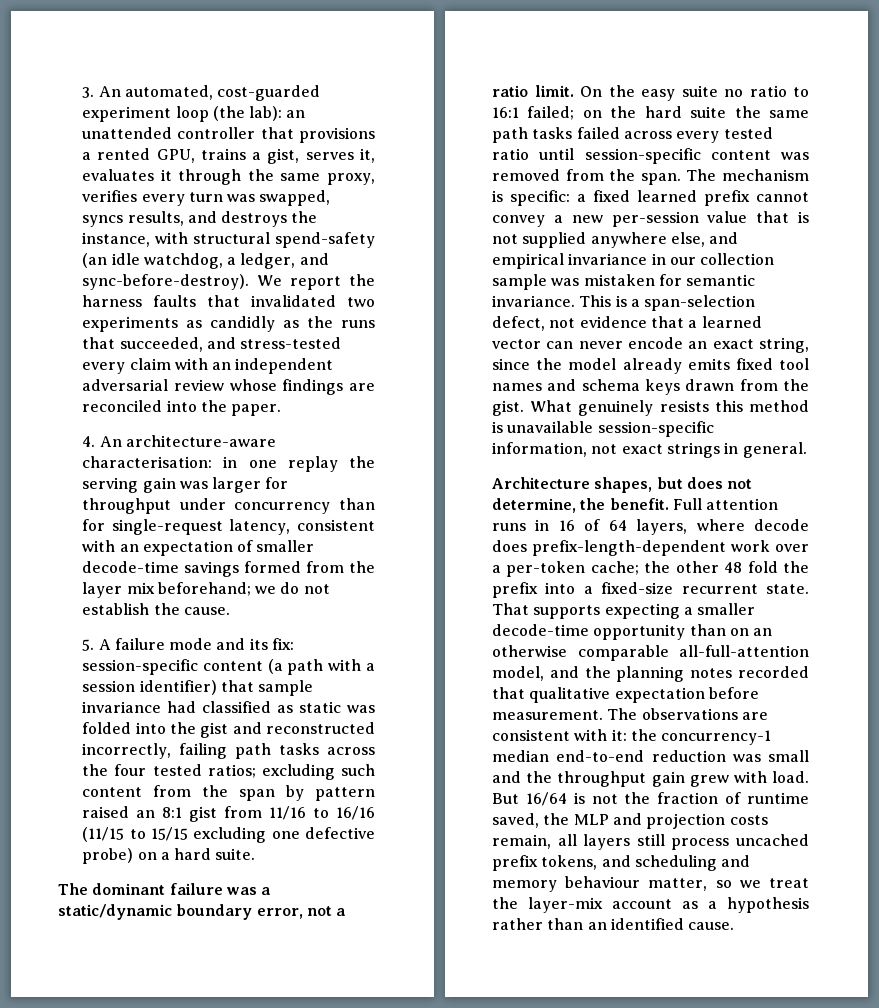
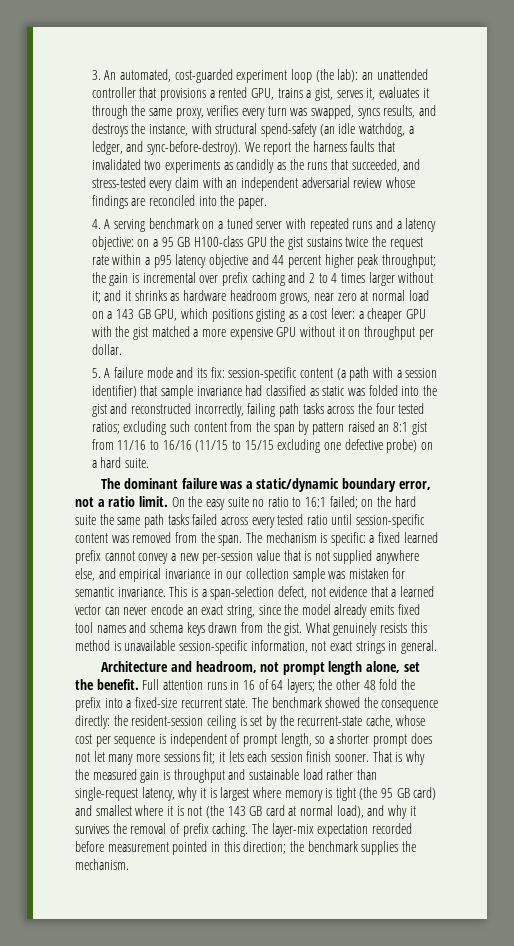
- 4. An architecture-aware characterisation: in one replay the serving gain was larger for throughput under concurrency than for single-request latency, consistent with an expectation of smaller decode-time savings formed from the layer mix beforehand; we do not establish the cause.
+ 4. A serving benchmark on a tuned server with repeated runs and a latency objective: on a 95 GB H100-class GPU the gist sustains twice the request rate within a p95 latency objective and 44 percent higher peak throughput; the gain is incremental over prefix caching and 2 to 4 times larger without it; and it shrinks as hardware headroom grows, near zero at normal load on a 143 GB GPU, which positions gisting as a cost lever: a cheaper GPU with the gist matched a more expensive GPU without it on throughput per dollar.
- Architecture shapes, but does not determine, the benefit.
+ Architecture and headroom, not prompt length alone, set the benefit.
- Full attention runs in 16 of 64 layers, where decode does prefix-length-dependent work over a per-token cache; the other 48 fold the prefix into a fixed-size recurrent state.
+ Full attention runs in 16 of 64 layers; the other 48 fold the prefix into a fixed-size recurrent state.
- That supports expecting a smaller decode-time opportunity than on an otherwise comparable all-full-attention model, and the planning notes recorded that qualitative expectation before measurement. The observations are consistent with it: the concurrency-1 median end-to-end reduction was small and the throughput gain grew with load. But 16/64 is not the fraction of runtime saved, the MLP and projection costs remain, all layers still process uncached prefix tokens, and scheduling and memory behaviour matter, so we treat the layer-mix account as a hypothesis rather than an identified cause.
+ The benchmark showed the consequence directly: the resident-session ceiling is set by the recurrent-state cache, whose cost per sequence is independent of prompt length, so a shorter prompt does not let many more sessions fit; it lets each session finish sooner. That is why the measured gain is throughput and sustainable load rather than single-request latency, why it is largest where memory is tight (the 95 GB card) and smallest where it is not (the 143 GB card at normal load), and why it survives the removal of prefix caching. The layer-mix expectation recorded before measurement pointed in this direction; the benchmark supplies the mechanism.

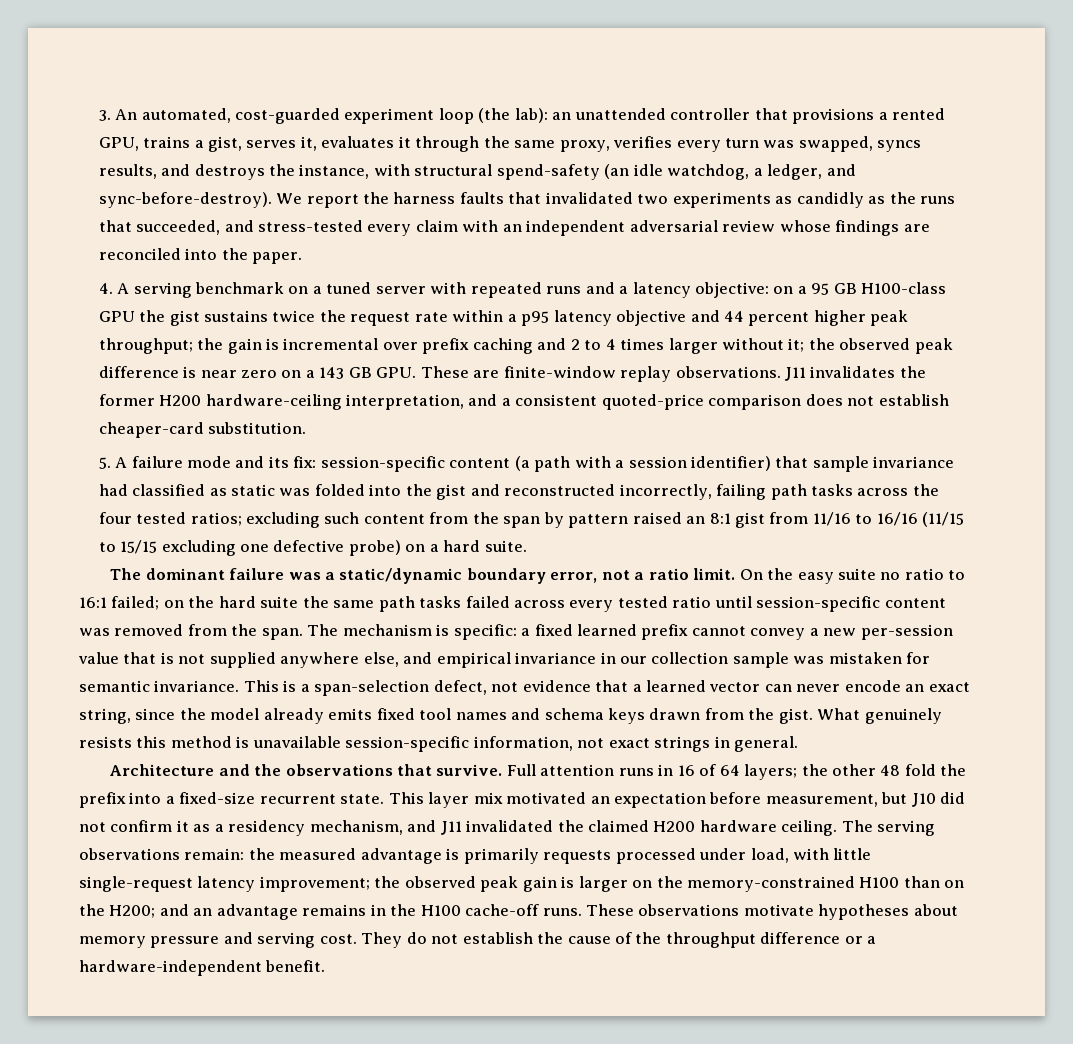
- 4. A serving benchmark on a tuned server with repeated runs and a latency objective: on a 95 GB H100-class GPU the gist sustains twice the request rate within a p95 latency objective and 44 percent higher peak throughput; the gain is incremental over prefix caching and 2 to 4 times larger without it; and it shrinks as hardware headroom grows, near zero at normal load on a 143 GB GPU, which positions gisting as a cost lever: a cheaper GPU with the gist matched a more expensive GPU without it on throughput per dollar.
+ 4. A serving benchmark on a tuned server with repeated runs and a latency objective: on a 95 GB H100-class GPU the gist sustains twice the request rate within a p95 latency objective and 44 percent higher peak throughput; the gain is incremental over prefix caching and 2 to 4 times larger without it; the observed peak difference is near zero on a 143 GB GPU. These are finite-window replay observations. J11 invalidates the former H200 hardware-ceiling interpretation, and a consistent quoted-price comparison does not establish cheaper-card substitution.
- Architecture and headroom, not prompt length alone, set the benefit.
+ Architecture and the observations that survive.
- The benchmark showed the consequence directly: the resident-session ceiling is set by the recurrent-state cache, whose cost per sequence is independent of prompt length, so a shorter prompt does not let many more sessions fit; it lets each session finish sooner. That is why the measured gain is throughput and sustainable load rather than single-request latency, why it is largest where memory is tight (the 95 GB card) and smallest where it is not (the 143 GB card at normal load), and why it survives the removal of prefix caching. The layer-mix expectation recorded before measurement pointed in this direction; the benchmark supplies the mechanism.
+ This layer mix motivated an expectation before measurement, but J10 did not confirm it as a residency mechanism, and J11 invalidated the claimed H200 hardware ceiling. The serving observations remain: the measured advantage is primarily requests processed under load, with little single-request latency improvement; the observed peak gain is larger on the memory-constrained H100 than on the H200; and an advantage remains in the H100 cache-off runs. These observations motivate hypotheses about memory pressure and serving cost. They do not establish the cause of the throughput difference or a hardware-independent benefit.

